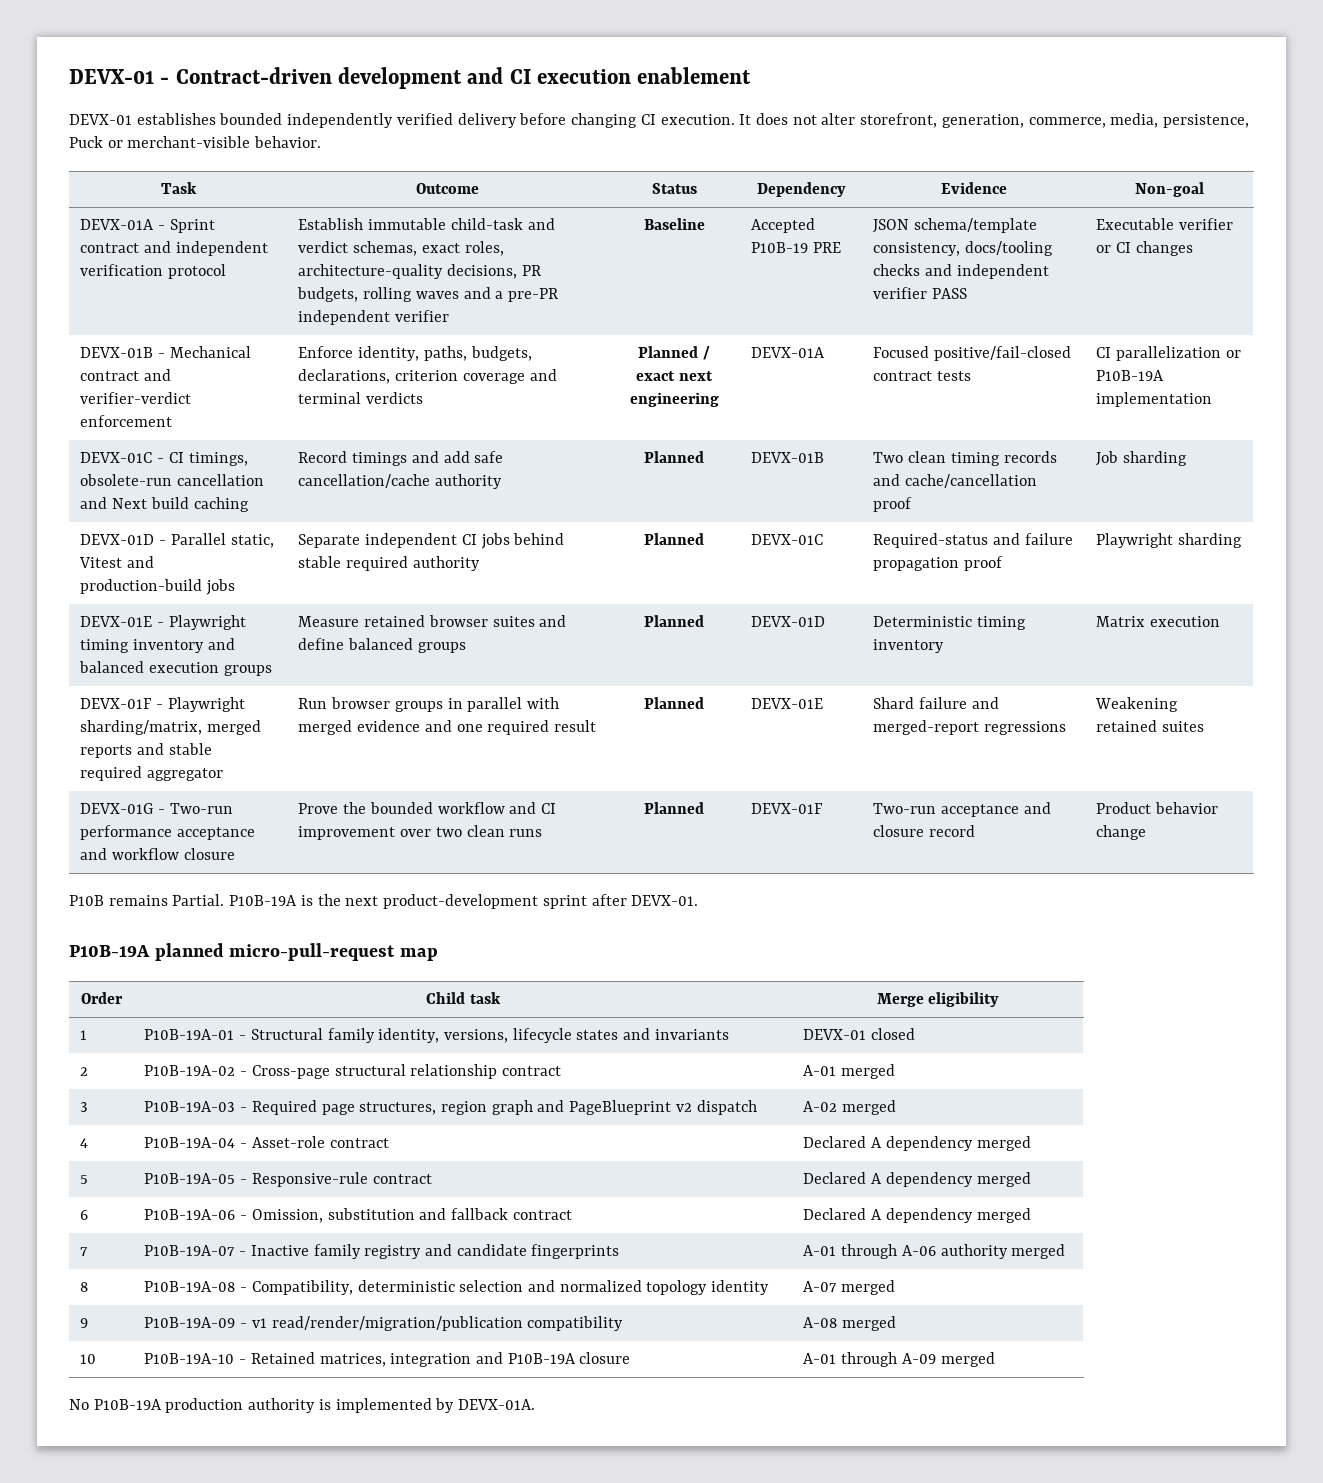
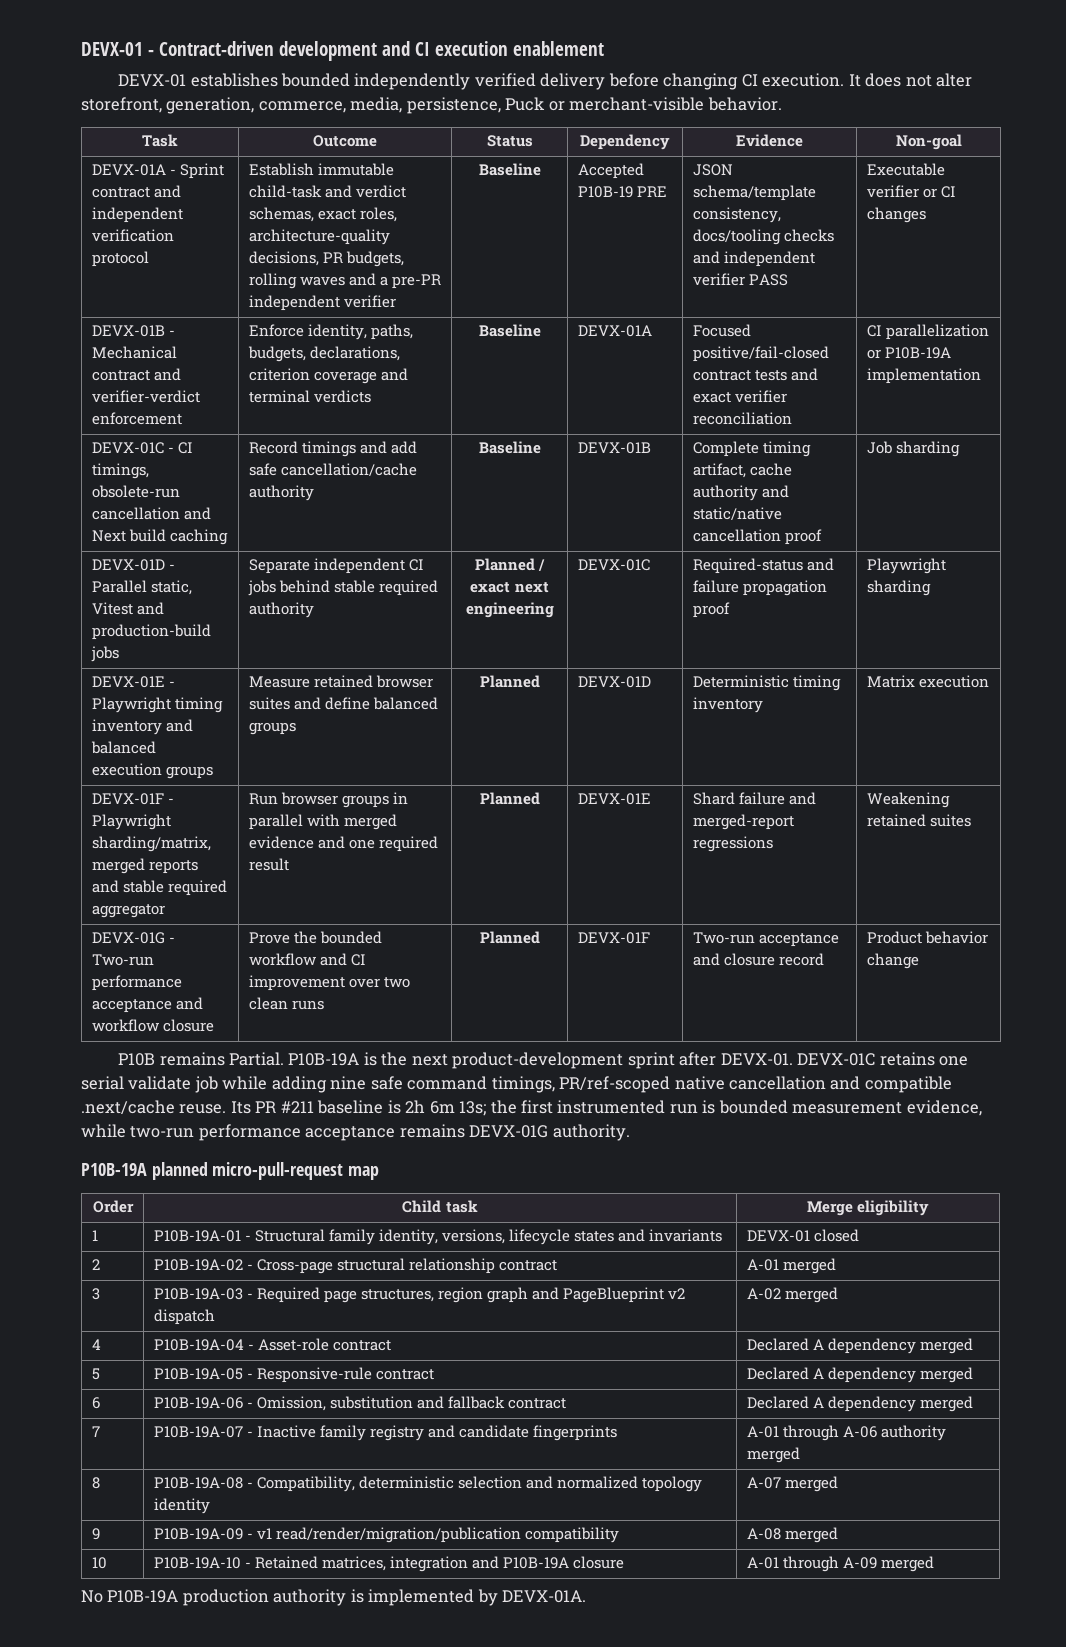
- DEVX-01B - Mechanical contract and verifier-verdict enforcement | Enforce identity, paths, budgets, declarations, criterion coverage and terminal verdicts | Planned / exact next engineering | DEVX-01A | Focused positive/fail-closed contract tests | CI parallelization or P10B-19A implementation
+ DEVX-01B - Mechanical contract and verifier-verdict enforcement | Enforce identity, paths, budgets, declarations, criterion coverage and terminal verdicts | Baseline | DEVX-01A | Focused positive/fail-closed contract tests and exact verifier reconciliation | CI parallelization or P10B-19A implementation
- DEVX-01C - CI timings, obsolete-run cancellation and Next build caching | Record timings and add safe cancellation/cache authority | Planned | DEVX-01B | Two clean timing records and cache/cancellation proof | Job sharding
+ DEVX-01C - CI timings, obsolete-run cancellation and Next build caching | Record timings and add safe cancellation/cache authority | Baseline | DEVX-01B | Complete timing artifact, cache authority and static/native cancellation proof | Job sharding
- DEVX-01D - Parallel static, Vitest and production-build jobs | Separate independent CI jobs behind stable required authority | Planned | DEVX-01C | Required-status and failure propagation proof | Playwright sharding
+ DEVX-01D - Parallel static, Vitest and production-build jobs | Separate independent CI jobs behind stable required authority | Planned / exact next engineering | DEVX-01C | Required-status and failure propagation proof | Playwright sharding
+ DEVX-01C retains one serial validate job while adding nine safe command timings, PR/ref-scoped native cancellation and compatible .next/cache reuse. Its PR #211 baseline is 2h 6m 13s; the first instrumented run is bounded measurement evidence, while two-run performance acceptance remains DEVX-01G authority.

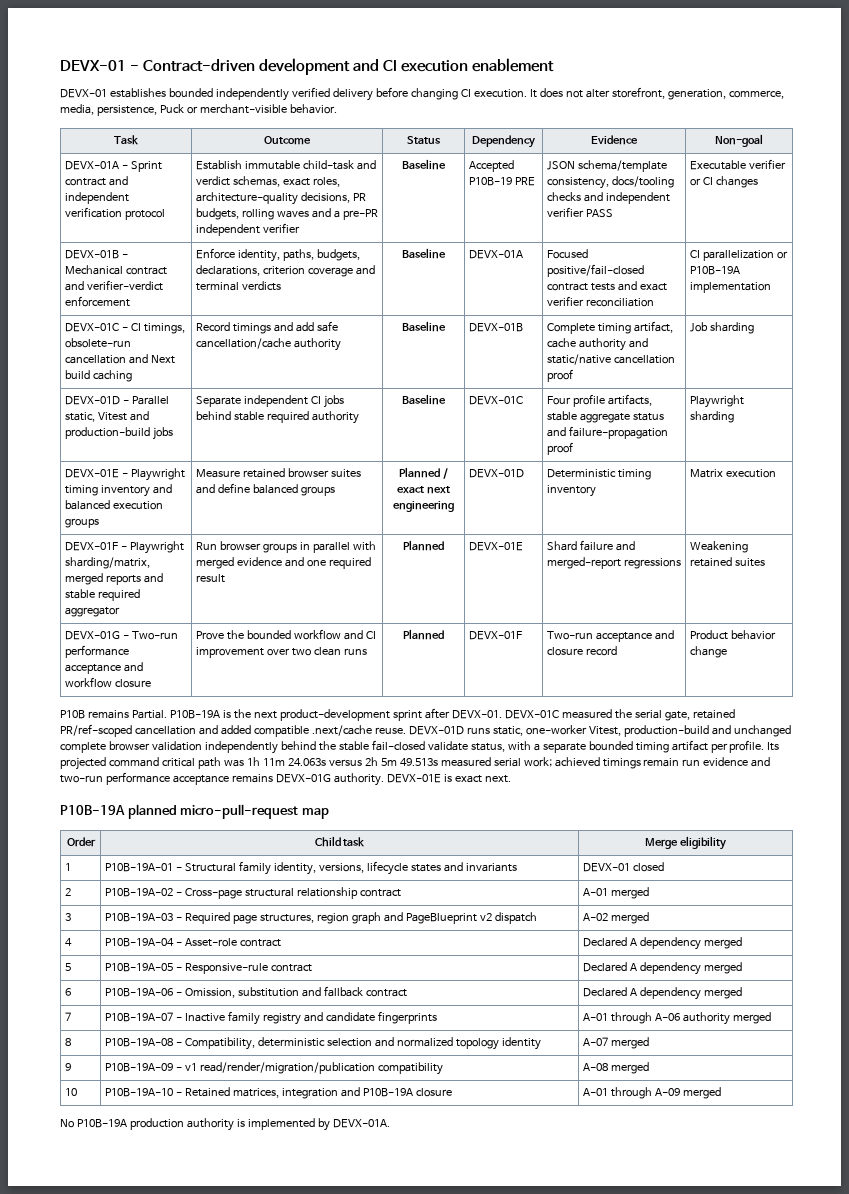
- DEVX-01D - Parallel static, Vitest and production-build jobs | Separate independent CI jobs behind stable required authority | Planned / exact next engineering | DEVX-01C | Required-status and failure propagation proof | Playwright sharding
+ DEVX-01D - Parallel static, Vitest and production-build jobs | Separate independent CI jobs behind stable required authority | Baseline | DEVX-01C | Four profile artifacts, stable aggregate status and failure-propagation proof | Playwright sharding
- DEVX-01E - Playwright timing inventory and balanced execution groups | Measure retained browser suites and define balanced groups | Planned | DEVX-01D | Deterministic timing inventory | Matrix execution
+ DEVX-01E - Playwright timing inventory and balanced execution groups | Measure retained browser suites and define balanced groups | Planned / exact next engineering | DEVX-01D | Deterministic timing inventory | Matrix execution
- DEVX-01C retains one serial validate job while adding nine safe command timings, PR/ref-scoped native cancellation and compatible .next/cache reuse.
+ DEVX-01C measured the serial gate, retained PR/ref-scoped cancellation and added compatible .next/cache reuse.
- Its PR #211 baseline is 2h 6m 13s; the first instrumented run is bounded measurement evidence, while two-run performance acceptance remains DEVX-01G authority.
+ DEVX-01D runs static, one-worker Vitest, production-build and unchanged complete browser validation independently behind the stable fail-closed validate status, with a separate bounded timing artifact per profile. Its projected command critical path was 1h 11m 24.063s versus 2h 5m 49.513s measured serial work; achieved timings remain run evidence and two-run performance acceptance remains DEVX-01G authority. DEVX-01E is exact next.

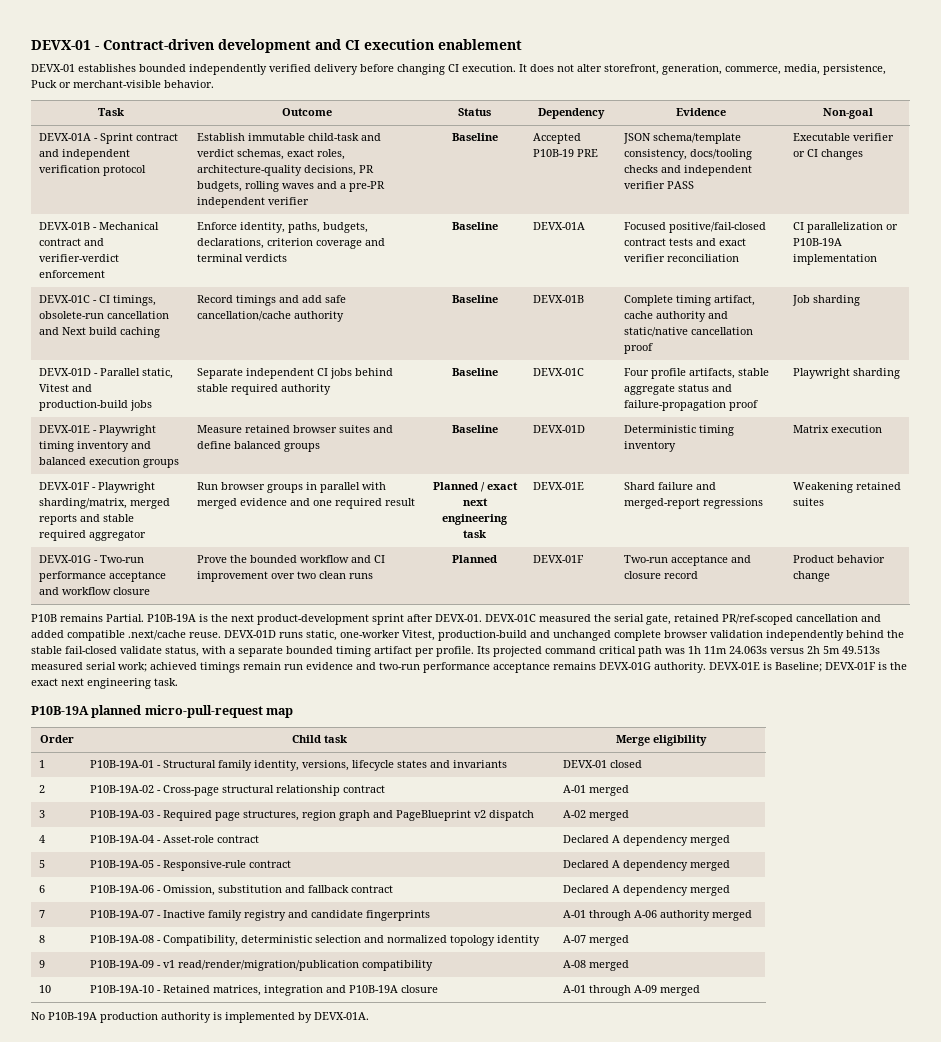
- DEVX-01E - Playwright timing inventory and balanced execution groups | Measure retained browser suites and define balanced groups | Planned / exact next engineering | DEVX-01D | Deterministic timing inventory | Matrix execution
+ DEVX-01E - Playwright timing inventory and balanced execution groups | Measure retained browser suites and define balanced groups | Baseline | DEVX-01D | Deterministic timing inventory | Matrix execution
- DEVX-01F - Playwright sharding/matrix, merged reports and stable required aggregator | Run browser groups in parallel with merged evidence and one required result | Planned | DEVX-01E | Shard failure and merged-report regressions | Weakening retained suites
+ DEVX-01F - Playwright sharding/matrix, merged reports and stable required aggregator | Run browser groups in parallel with merged evidence and one required result | Planned / exact next engineering task | DEVX-01E | Shard failure and merged-report regressions | Weakening retained suites
- DEVX-01E is exact next.
+ DEVX-01E is Baseline; DEVX-01F is the exact next engineering task.

